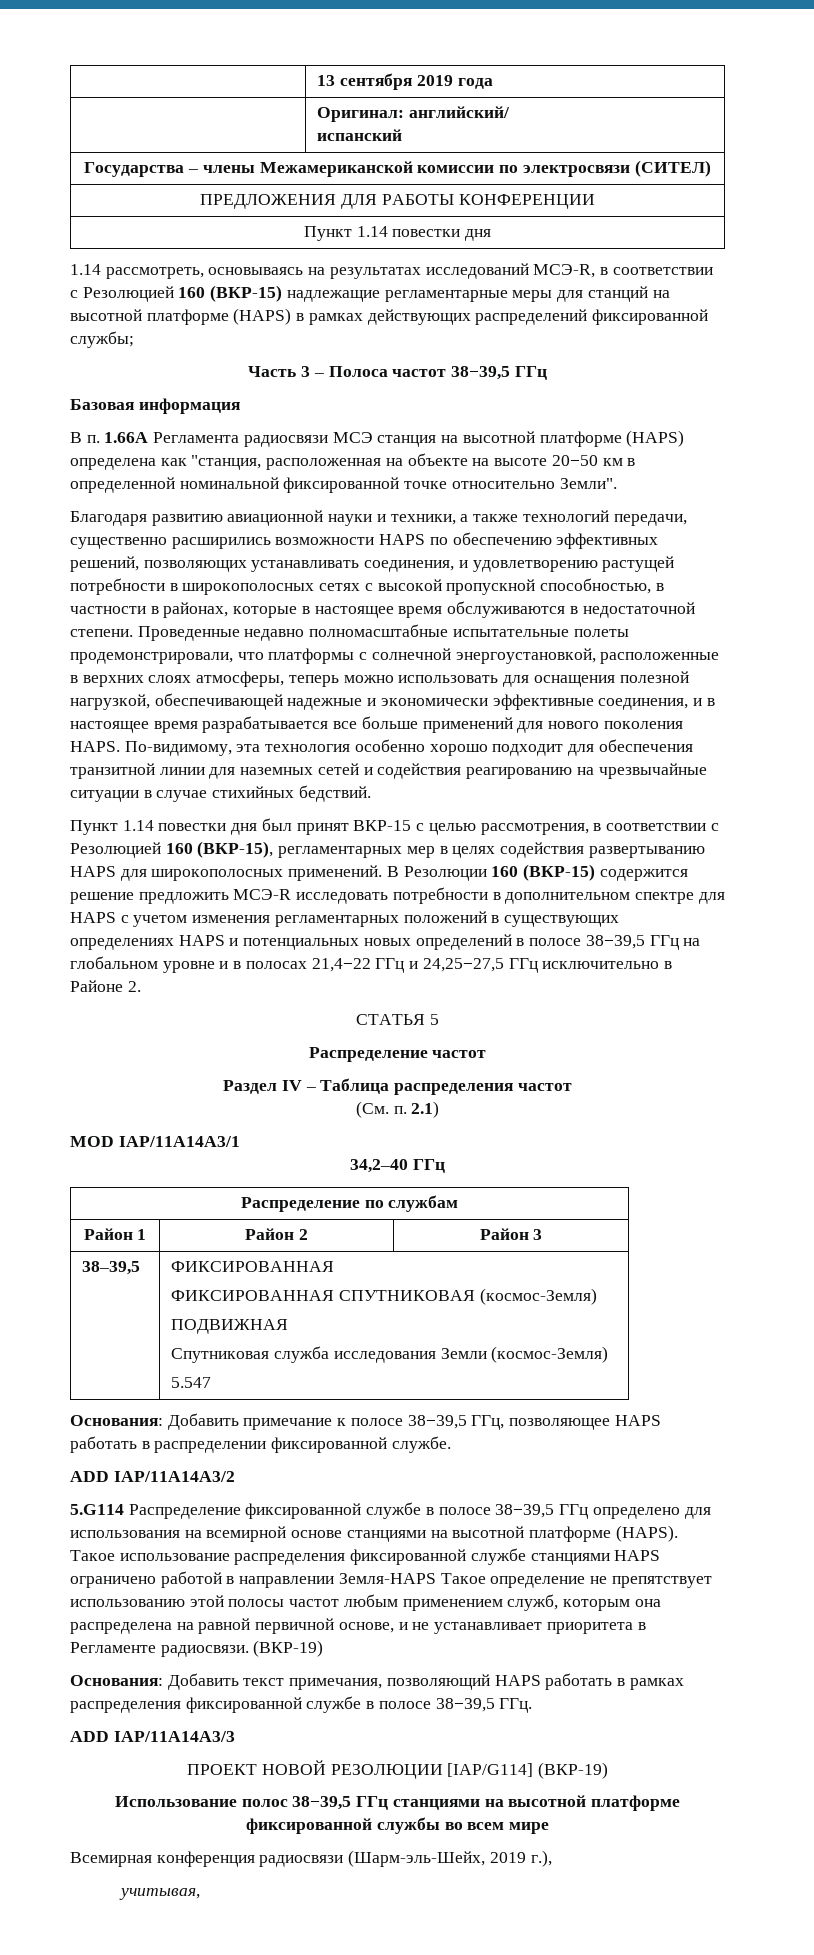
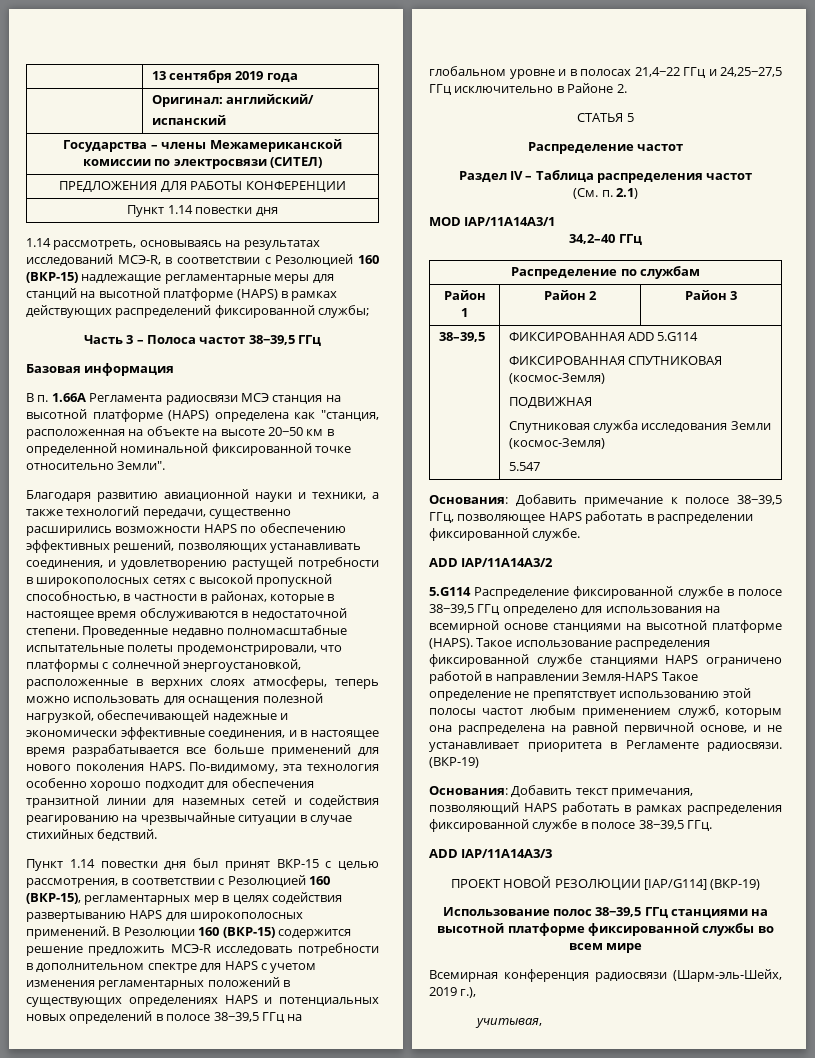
- 38–39,5 | ФИКСИРОВАННАЯ
+ 38–39,5 | ФИКСИРОВАННАЯ ADD 5.G114

